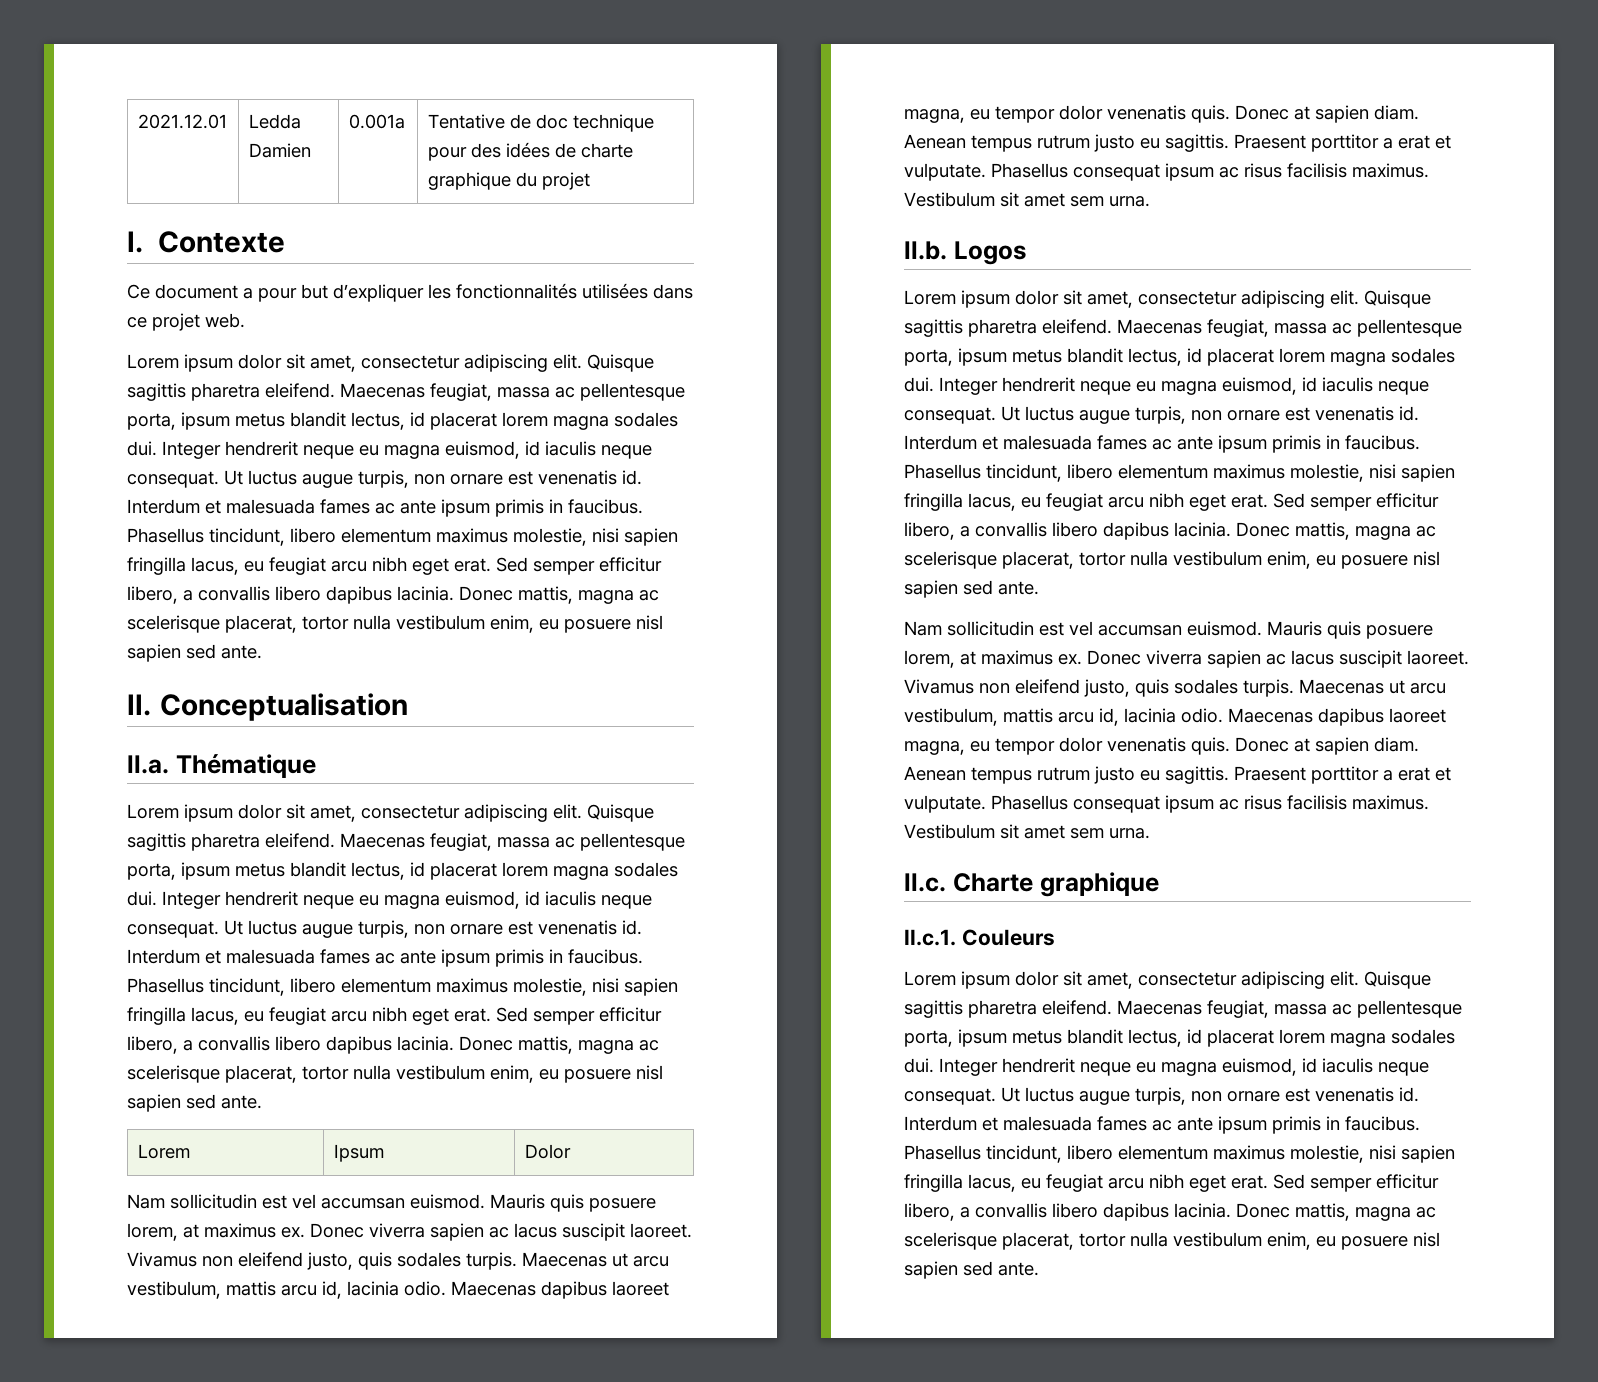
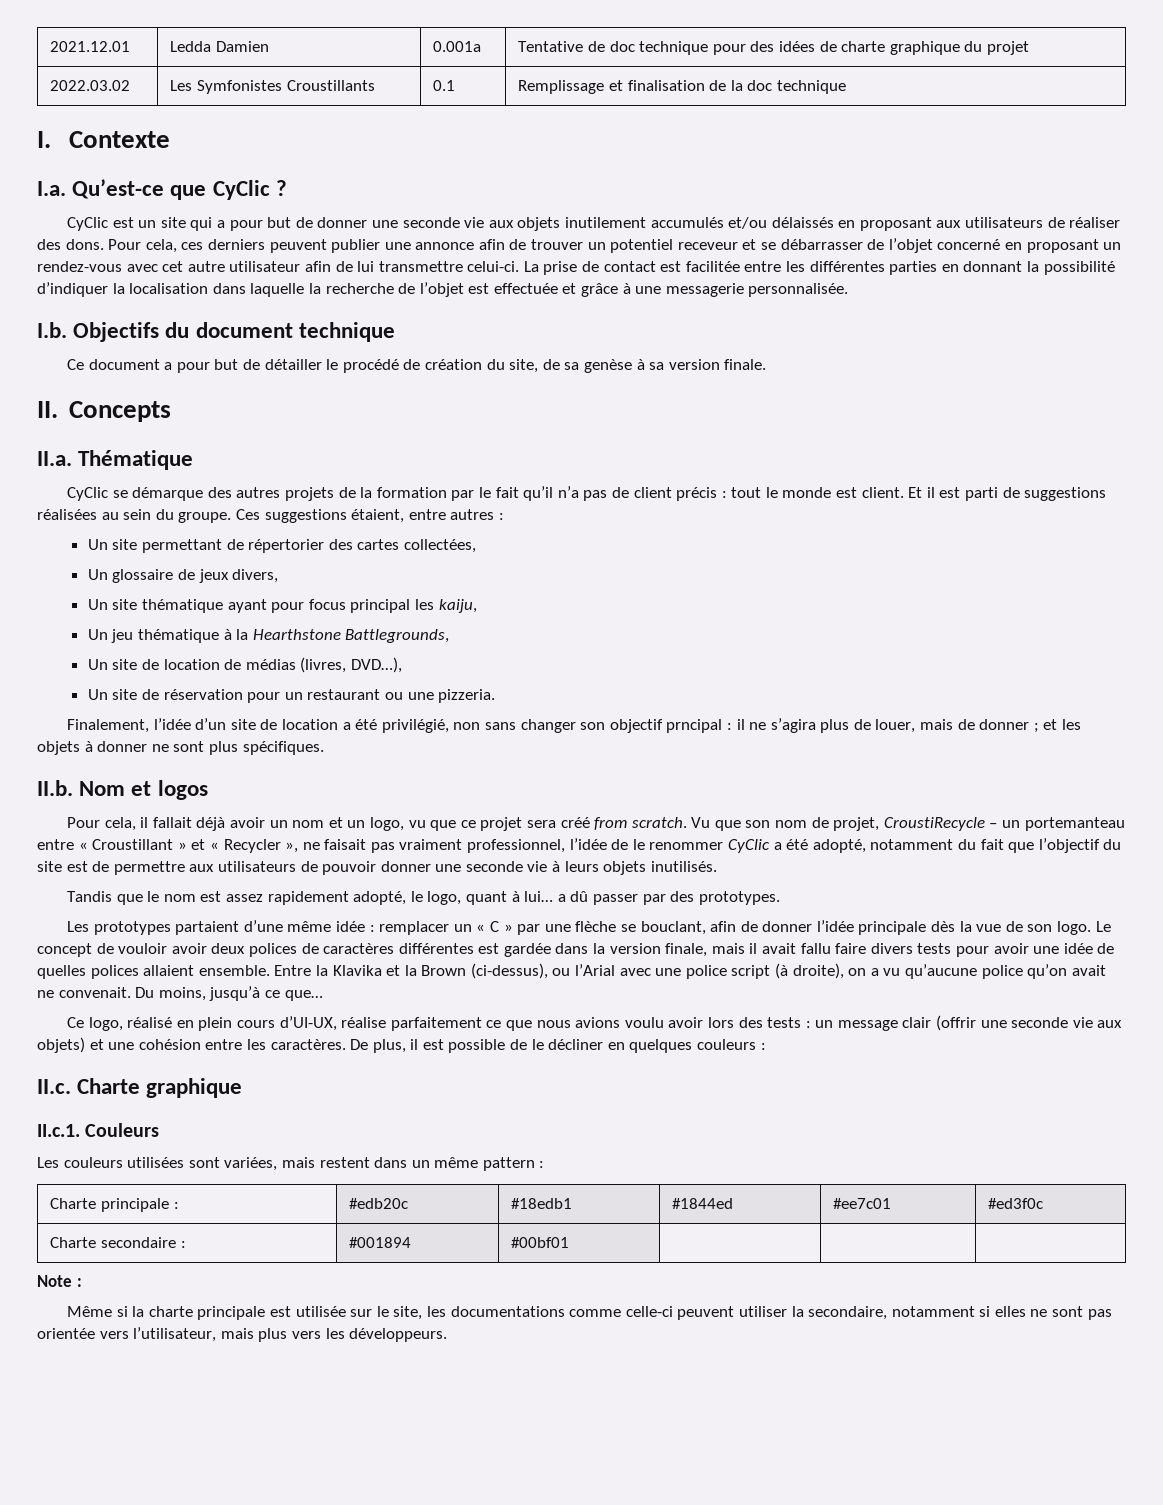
+ 2022.03.02 | Les Symfonistes Croustillants | 0.1 | Remplissage et finalisation de la doc technique
  I. Contexte
+ I.a. Qu’est-ce que CyClic ?
+ CyClic est un site qui a pour but de donner une seconde vie aux objets inutilement accumulés et/ou délaissés en proposant aux utilisateurs de réaliser des dons. Pour cela, ces derniers peuvent publier une annonce afin de trouver un potentiel receveur et se débarrasser de l’objet concerné en proposant un rendez-vous avec cet autre utilisateur afin de lui transmettre celui-ci. La prise de contact est facilitée entre les différentes parties en donnant la possibilité d’indiquer la localisation dans laquelle la recherche de l’objet est effectuée et grâce à une messagerie personnalisée.
+ I.b. Objectifs du document technique
- Ce document a pour but d’expliquer les fonctionnalités utilisées dans ce projet web.
- Lorem ipsum dolor sit amet, consectetur adipiscing elit. Quisque sagittis pharetra eleifend. Maecenas feugiat, massa ac pellentesque porta, ipsum metus blandit lectus, id placerat lorem magna sodales dui. Integer hendrerit neque eu magna euismod, id iaculis neque consequat. Ut luctus augue turpis, non ornare est venenatis id. Interdum et malesuada fames ac ante ipsum primis in faucibus. Phasellus tincidunt, libero elementum maximus molestie, nisi sapien fringilla lacus, eu feugiat arcu nibh eget erat. Sed semper efficitur libero, a convallis libero dapibus lacinia. Donec mattis, magna ac scelerisque placerat, tortor nulla vestibulum enim, eu posuere nisl sapien sed ante.
+ Ce document a pour but de détailler le procédé de création du site, de sa genèse à sa version finale.
- II. Conceptualisation
+ II. Concepts
  II.a. Thématique
- Lorem ipsum dolor sit amet, consectetur adipiscing elit. Quisque sagittis pharetra eleifend. Maecenas feugiat, massa ac pellentesque porta, ipsum metus blandit lectus, id placerat lorem magna sodales dui. Integer hendrerit neque eu magna euismod, id iaculis neque consequat. Ut luctus augue turpis, non ornare est venenatis id. Interdum et malesuada fames ac ante ipsum primis in faucibus. Phasellus tincidunt, libero elementum maximus molestie, nisi sapien fringilla lacus, eu feugiat arcu nibh eget erat. Sed semper efficitur libero, a convallis libero dapibus lacinia. Donec mattis, magna ac scelerisque placerat, tortor nulla vestibulum enim, eu posuere nisl sapien sed ante.
- Lorem | Ipsum | Dolor
- Nam sollicitudin est vel accumsan euismod. Mauris quis posuere lorem, at maximus ex. Donec viverra sapien ac lacus suscipit laoreet. Vivamus non eleifend justo, quis sodales turpis. Maecenas ut arcu vestibulum, mattis arcu id, lacinia odio. Maecenas dapibus laoreet magna, eu tempor dolor venenatis quis. Donec at sapien diam. Aenean tempus rutrum justo eu sagittis. Praesent porttitor a erat et vulputate. Phasellus consequat ipsum ac risus facilisis maximus. Vestibulum sit amet sem urna.
- II.b. Logos
- Lorem ipsum dolor sit amet, consectetur adipiscing elit. Quisque sagittis pharetra eleifend. Maecenas feugiat, massa ac pellentesque porta, ipsum metus blandit lectus, id placerat lorem magna sodales dui. Integer hendrerit neque eu magna euismod, id iaculis neque consequat. Ut luctus augue turpis, non ornare est venenatis id. Interdum et malesuada fames ac ante ipsum primis in faucibus. Phasellus tincidunt, libero elementum maximus molestie, nisi sapien fringilla lacus, eu feugiat arcu nibh eget erat. Sed semper efficitur libero, a convallis libero dapibus lacinia. Donec mattis, magna ac scelerisque placerat, tortor nulla vestibulum enim, eu posuere nisl sapien sed ante.
- Nam sollicitudin est vel accumsan euismod. Mauris quis posuere lorem, at maximus ex. Donec viverra sapien ac lacus suscipit laoreet. Vivamus non eleifend justo, quis sodales turpis. Maecenas ut arcu vestibulum, mattis arcu id, lacinia odio. Maecenas dapibus laoreet magna, eu tempor dolor venenatis quis. Donec at sapien diam. Aenean tempus rutrum justo eu sagittis. Praesent porttitor a erat et vulputate. Phasellus consequat ipsum ac risus facilisis maximus. Vestibulum sit amet sem urna.
+ CyClic se démarque des autres projets de la formation par le fait qu’il n’a pas de client précis : tout le monde est client. Et il est parti de suggestions réalisées au sein du groupe. Ces suggestions étaient, entre autres :
+ Un site permettant de répertorier des cartes collectées,
+ Un glossaire de jeux divers,
+ Un site thématique ayant pour focus principal les kaiju,
+ Un jeu thématique à la Hearthstone Battlegrounds,
+ Un site de location de médias (livres, DVD…),
+ Un site de réservation pour un restaurant ou une pizzeria.
+ Finalement, l’idée d’un site de location a été privilégié, non sans changer son objectif prncipal : il ne s’agira plus de louer, mais de donner ; et les objets à donner ne sont plus spécifiques.
+ II.b. Nom et logos
+ Pour cela, il fallait déjà avoir un nom et un logo, vu que ce projet sera créé from scratch. Vu que son nom de projet, CroustiRecycle – un portemanteau entre « Croustillant » et « Recycler », ne faisait pas vraiment professionnel, l’idée de le renommer CyClic a été adopté, notamment du fait que l’objectif du site est de permettre aux utilisateurs de pouvoir donner une seconde vie à leurs objets inutilisés.
+ Tandis que le nom est assez rapidement adopté, le logo, quant à lui… a dû passer par des prototypes.
+ Les prototypes partaient d’une même idée : remplacer un « C » par une flèche se bouclant, afin de donner l’idée principale dès la vue de son logo. Le concept de vouloir avoir deux polices de caractères différentes est gardée dans la version finale, mais il avait fallu faire divers tests pour avoir une idée de quelles polices allaient ensemble. Entre la Klavika et la Brown (ci-dessus), ou l’Arial avec une police script (à droite), on a vu qu’aucune police qu’on avait ne convenait. Du moins, jusqu’à ce que…
+ Ce logo, réalisé en plein cours d’UI-UX, réalise parfaitement ce que nous avions voulu avoir lors des tests : un message clair (offrir une seconde vie aux objets) et une cohésion entre les caractères. De plus, il est possible de le décliner en quelques couleurs :
  II.c.1. Couleurs
- Lorem ipsum dolor sit amet, consectetur adipiscing elit. Quisque sagittis pharetra eleifend. Maecenas feugiat, massa ac pellentesque porta, ipsum metus blandit lectus, id placerat lorem magna sodales dui. Integer hendrerit neque eu magna euismod, id iaculis neque consequat. Ut luctus augue turpis, non ornare est venenatis id. Interdum et malesuada fames ac ante ipsum primis in faucibus. Phasellus tincidunt, libero elementum maximus molestie, nisi sapien fringilla lacus, eu feugiat arcu nibh eget erat. Sed semper efficitur libero, a convallis libero dapibus lacinia. Donec mattis, magna ac scelerisque placerat, tortor nulla vestibulum enim, eu posuere nisl sapien sed ante.
+ Les couleurs utilisées sont variées, mais restent dans un même pattern :
+ Charte principale : | #edb20c | #18edb1 | #1844ed | #ee7c01 | #ed3f0c
+ Charte secondaire : | #001894 | #00bf01 | | |
+ Note :
+ Même si la charte principale est utilisée sur le site, les documentations comme celle-ci peuvent utiliser la secondaire, notamment si elles ne sont pas orientée vers l’utilisateur, mais plus vers les développeurs.

